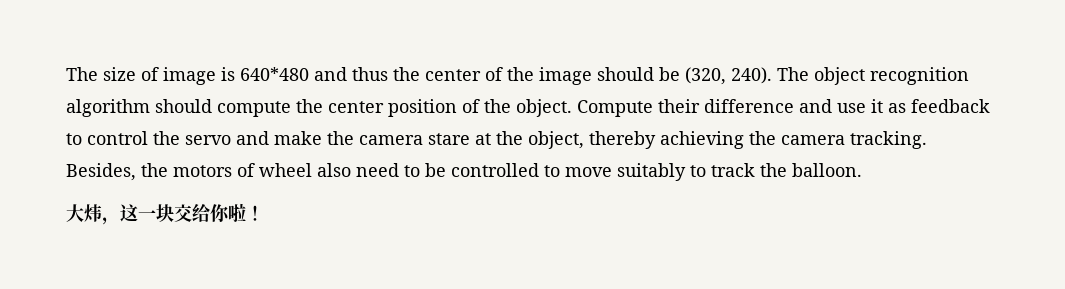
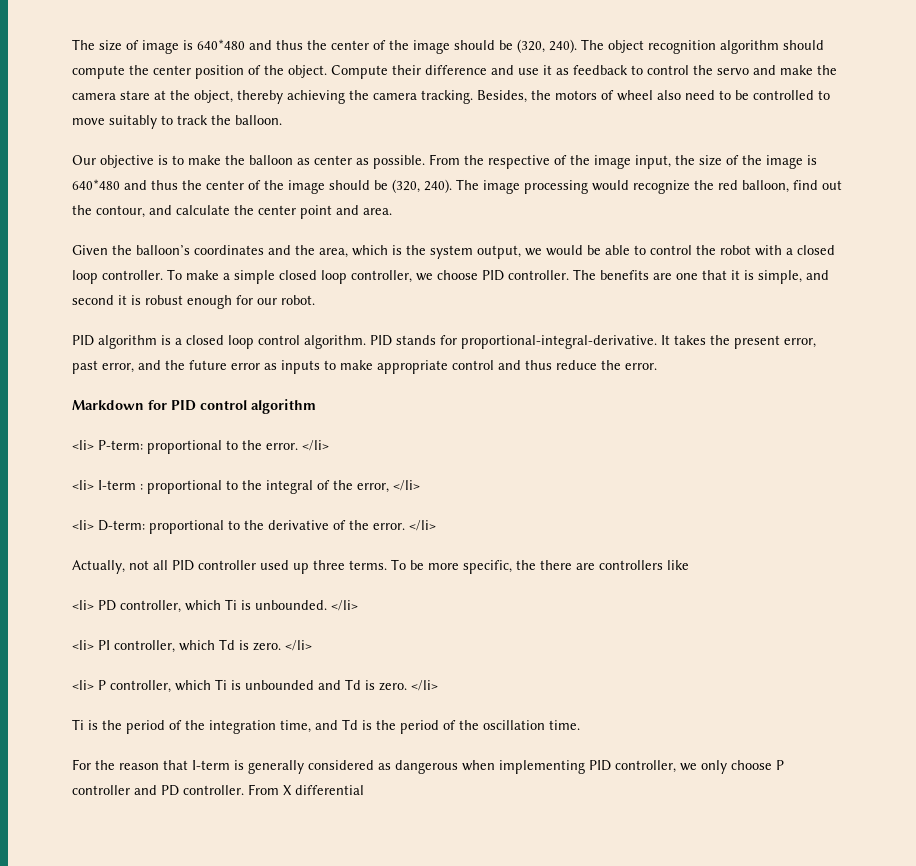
- 大炜，这一块交给你啦！
+ Our objective is to make the balloon as center as possible. From the respective of the image input, the size of the image is 640*480 and thus the center of the image should be (320, 240). The image processing would recognize the red balloon, find out the contour, and calculate the center point and area.
+ Given the balloon’s coordinates and the area, which is the system output, we would be able to control the robot with a closed loop controller. To make a simple closed loop controller, we choose PID controller. The benefits are one that it is simple, and second it is robust enough for our robot.
+ PID algorithm is a closed loop control algorithm. PID stands for proportional-integral-derivative. It takes the present error, past error, and the future error as inputs to make appropriate control and thus reduce the error.
+ Markdown for PID control algorithm
+ <li> P-term: proportional to the error. </li>
+ <li> I-term : proportional to the integral of the error, </li>
+ <li> D-term: proportional to the derivative of the error. </li>
+ Actually, not all PID controller used up three terms. To be more specific, the there are controllers like
+ <li> PD controller, which Ti is unbounded. </li>
+ <li> PI controller, which Td is zero. </li>
+ <li> P controller, which Ti is unbounded and Td is zero. </li>
+ Ti is the period of the integration time, and Td is the period of the oscillation time.
+ For the reason that I-term is generally considered as dangerous when implementing PID controller, we only choose P controller and PD controller. From X differential

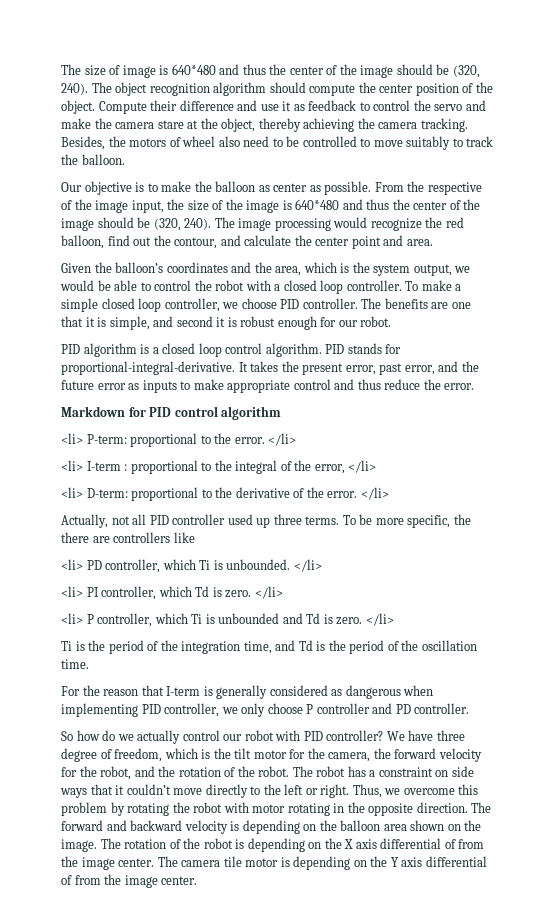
- For the reason that I-term is generally considered as dangerous when implementing PID controller, we only choose P controller and PD controller. From X differential
+ For the reason that I-term is generally considered as dangerous when implementing PID controller, we only choose P controller and PD controller.
+ So how do we actually control our robot with PID controller? We have three degree of freedom, which is the tilt motor for the camera, the forward velocity for the robot, and the rotation of the robot. The robot has a constraint on side ways that it couldn’t move directly to the left or right. Thus, we overcome this problem by rotating the robot with motor rotating in the opposite direction. The forward and backward velocity is depending on the balloon area shown on the image. The rotation of the robot is depending on the X axis differential of from the image center. The camera tile motor is depending on the Y axis differential of from the image center.

